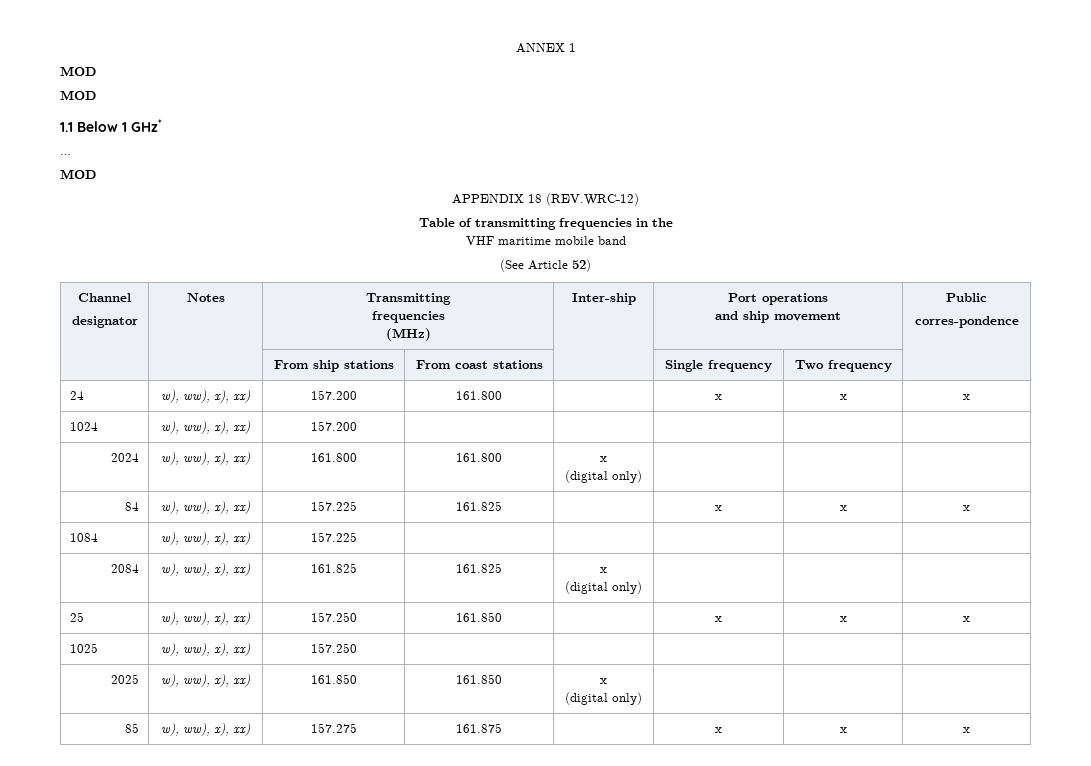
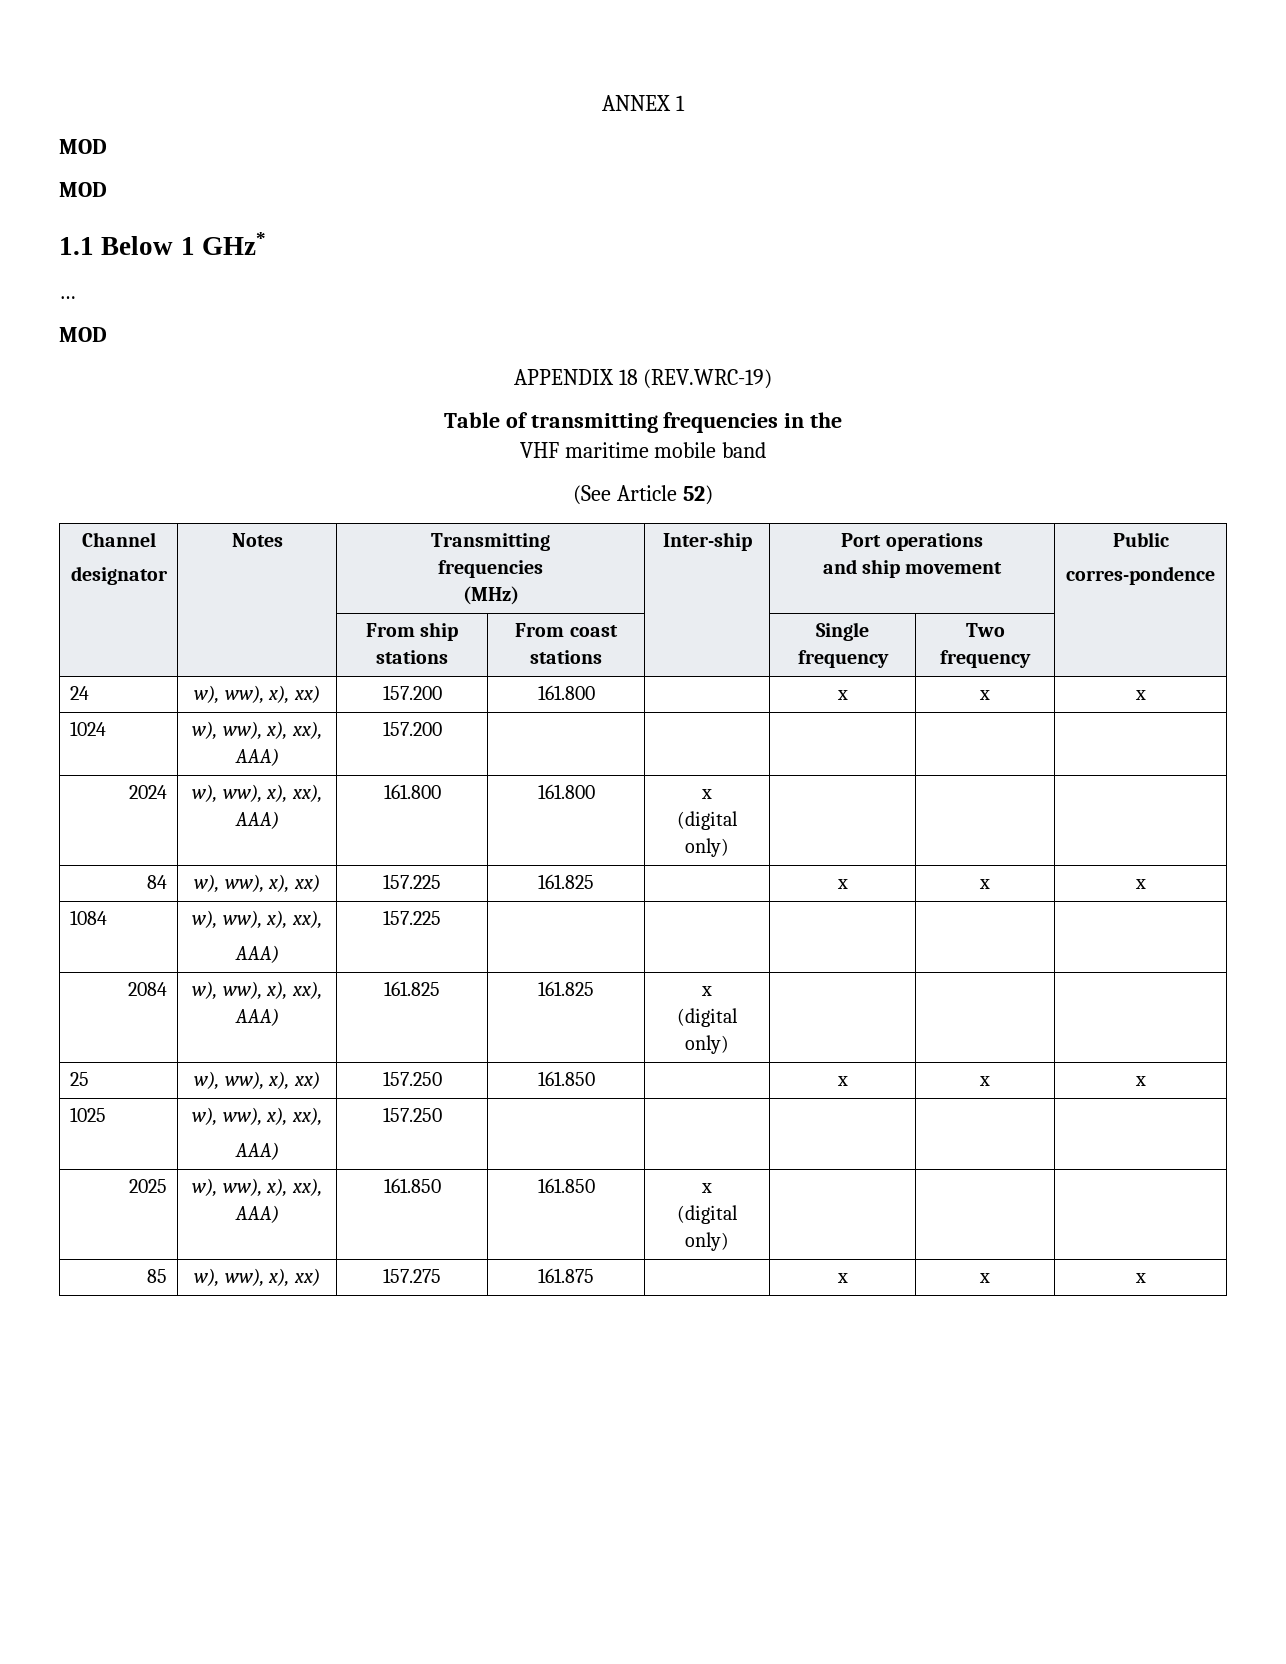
- APPENDIX 18 (REV.WRC-12)
+ APPENDIX 18 (REV.WRC-19)
- 1024 | w), ww), x), xx) | 157.200 | | | | |
+ 1024 | w), ww), x), xx), AAA) | 157.200 | | | | |
- 2024 | w), ww), x), xx) | 161.800 | 161.800 | x
+ 2024 | w), ww), x), xx), AAA) | 161.800 | 161.800 | x
- 1084 | w), ww), x), xx) | 157.225 | | | | |
+ 1084 | w), ww), x), xx),
+ AAA) | 157.225 | | | | |
- 2084 | w), ww), x), xx) | 161.825 | 161.825 | x
+ 2084 | w), ww), x), xx), AAA) | 161.825 | 161.825 | x
- 1025 | w), ww), x), xx) | 157.250 | | | | |
+ 1025 | w), ww), x), xx),
+ AAA) | 157.250 | | | | |
- 2025 | w), ww), x), xx) | 161.850 | 161.850 | x
+ 2025 | w), ww), x), xx), AAA) | 161.850 | 161.850 | x

